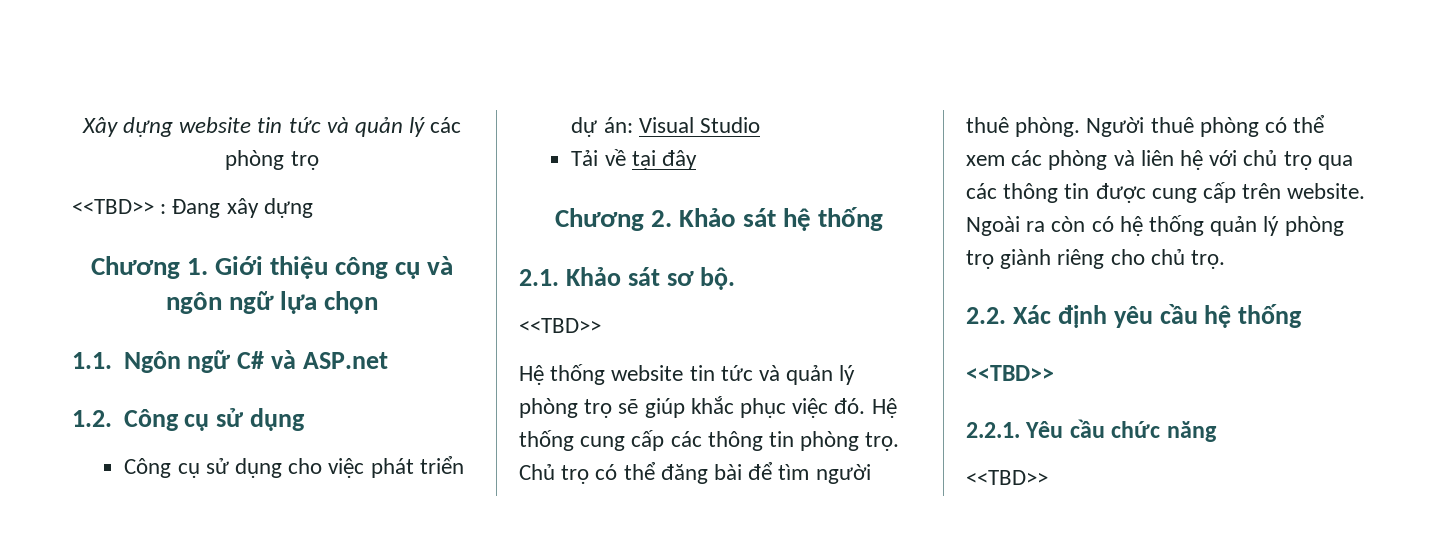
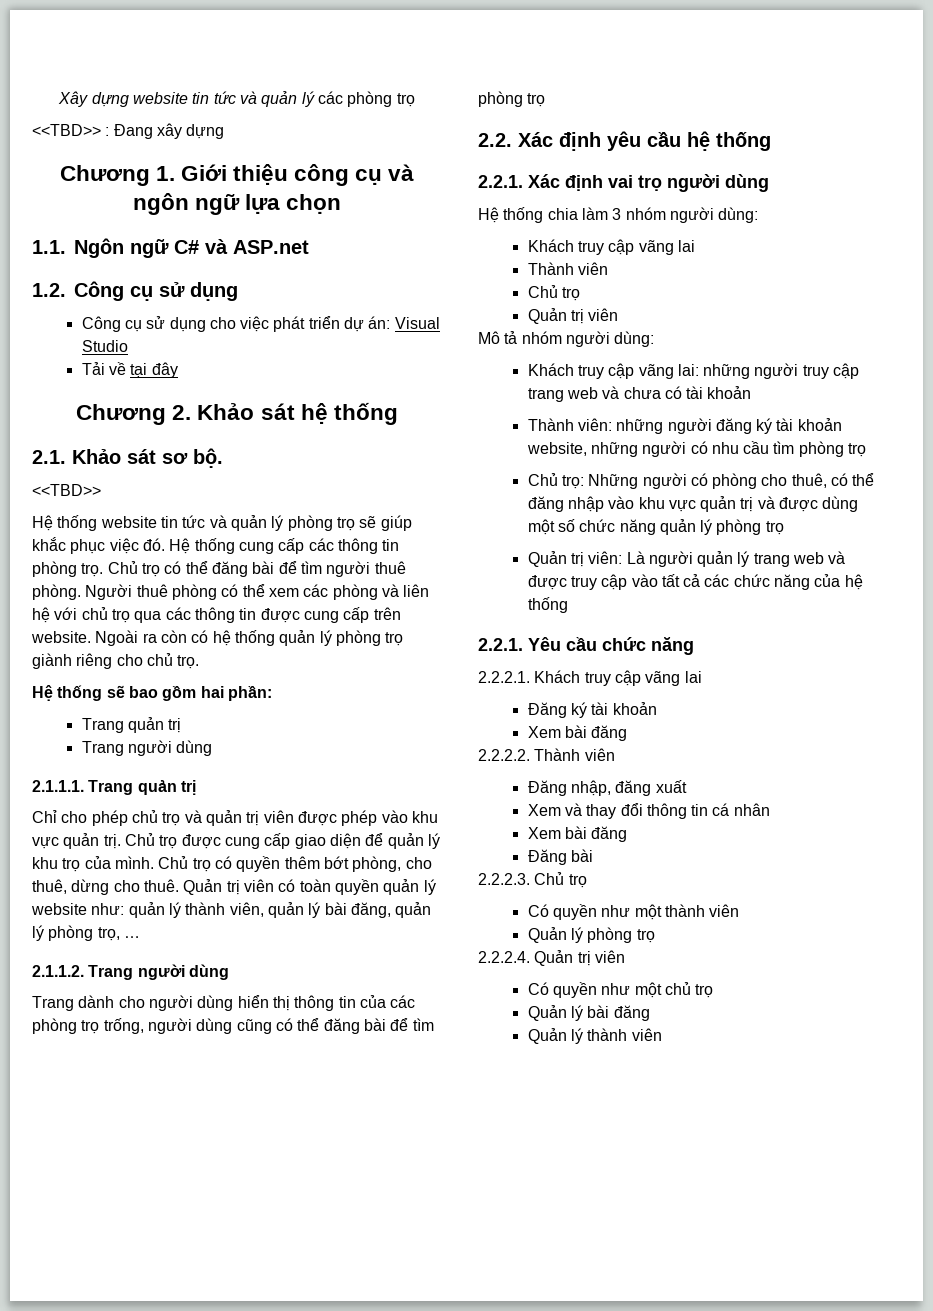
+ Hệ thống sẽ bao gồm hai phần:
+ Trang quản trị
+ Trang người dùng
+ 2.1.1.1. Trang quản trị
+ Chỉ cho phép chủ trọ và quản trị viên được phép vào khu vực quản trị. Chủ trọ được cung cấp giao diện để quản lý khu trọ của mình. Chủ trọ có quyền thêm bớt phòng, cho thuê, dừng cho thuê. Quản trị viên có toàn quyền quản lý website như: quản lý thành viên, quản lý bài đăng, quản lý phòng trọ, …
+ 2.1.1.2. Trang người dùng
+ Trang dành cho người dùng hiển thị thông tin của các phòng trọ trống, người dùng cũng có thể đăng bài để tìm phòng trọ
  2.2. Xác định yêu cầu hệ thống
- <<TBD>>
+ 2.2.1. Xác định vai trọ người dùng
+ Hệ thống chia làm 3 nhóm người dùng:
+ Khách truy cập vãng lai
+ Thành viên
+ Chủ trọ
+ Quản trị viên
+ Mô tả nhóm người dùng:
+ Khách truy cập vãng lai: những người truy cập trang web và chưa có tài khoản
+ Thành viên: những người đăng ký tài khoản website, những người có nhu cầu tìm phòng trọ
+ Chủ trọ: Những người có phòng cho thuê, có thể đăng nhập vào khu vực quản trị và được dùng một số chức năng quản lý phòng trọ
+ Quản trị viên: Là người quản lý trang web và được truy cập vào tất cả các chức năng của hệ thống
  2.2.1. Yêu cầu chức năng
- <<TBD>>
+ 2.2.2.1. Khách truy cập vãng lai
+ Đăng ký tài khoản
+ Xem bài đăng
+ 2.2.2.2. Thành viên
+ Đăng nhập, đăng xuất
+ Xem và thay đổi thông tin cá nhân
+ Xem bài đăng
+ Đăng bài
+ 2.2.2.3. Chủ trọ
+ Có quyền như một thành viên
+ Quản lý phòng trọ
+ 2.2.2.4. Quản trị viên
+ Có quyền như một chủ trọ
+ Quản lý bài đăng
+ Quản lý thành viên

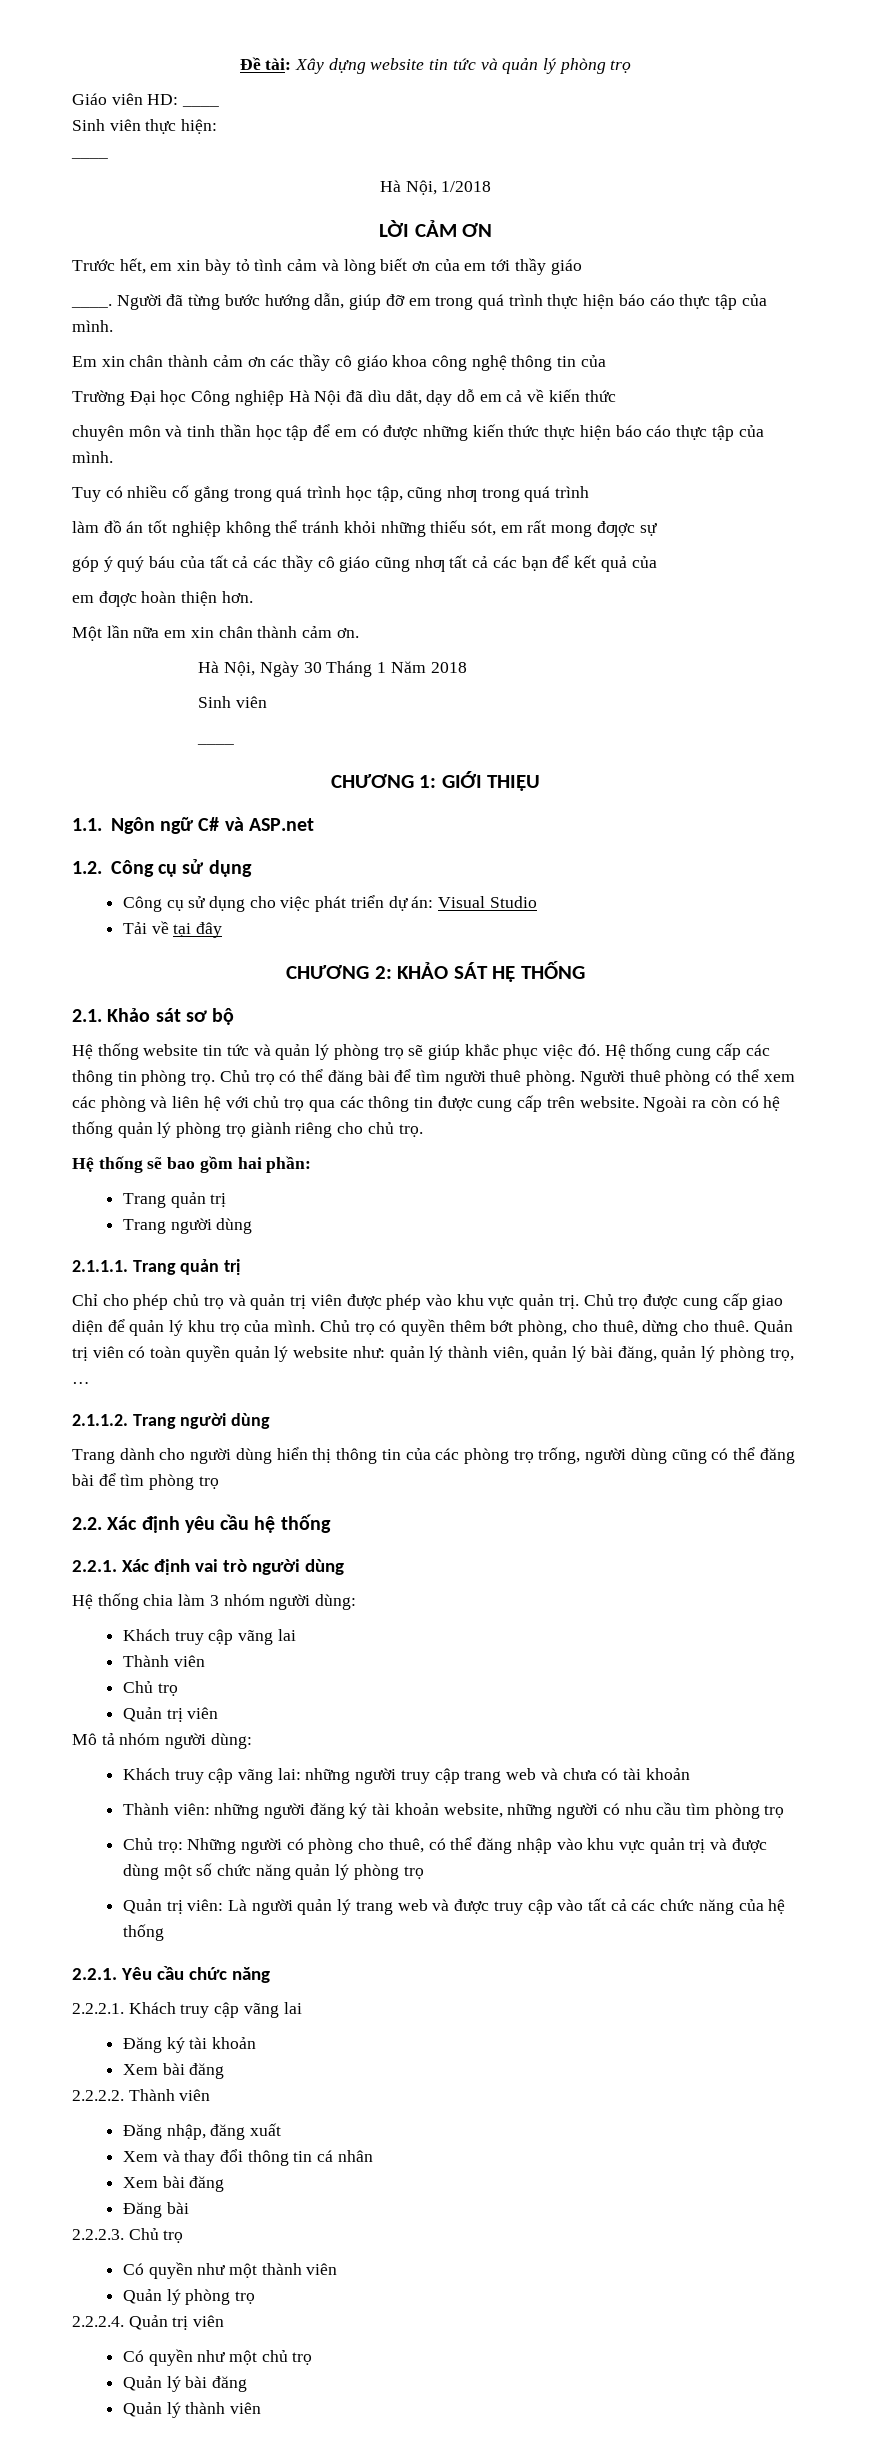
- Xây dựng website tin tức và quản lý các phòng trọ
- <<TBD>> : Đang xây dựng
- Chương 1. Giới thiệu công cụ và ngôn ngữ lựa chọn
+ Đề tài: Xây dựng website tin tức và quản lý phòng trọ
+ Giáo viên HD: ____
+ Sinh viên thực hiện:
+ ____
+ Hà Nội, 1/2018
+ LỜI CẢM ƠN
+ Trước hết, em xin bày tỏ tình cảm và lòng biết ơn của em tới thầy giáo
+ ____. Người đã từng bước hướng dẫn, giúp đỡ em trong quá trình thực hiện báo cáo thực tập của mình.
+ Em xin chân thành cảm ơn các thầy cô giáo khoa công nghệ thông tin của
+ Trường Đại học Công nghiệp Hà Nội đã dìu dắt, dạy dỗ em cả về kiến thức
+ chuyên môn và tinh thần học tập để em có được những kiến thức thực hiện báo cáo thực tập của mình.
+ Tuy có nhiều cố gắng trong quá trình học tập, cũng nhƣ trong quá trình
+ làm đồ án tốt nghiệp không thể tránh khỏi những thiếu sót, em rất mong đƣợc sự
+ góp ý quý báu của tất cả các thầy cô giáo cũng nhƣ tất cả các bạn để kết quả của
+ em đƣợc hoàn thiện hơn.
+ Một lần nữa em xin chân thành cảm ơn.
+ Hà Nội, Ngày 30 Tháng 1 Năm 2018
+ Sinh viên
+ ____
+ CHƯƠNG 1: GIỚI THIỆU
- Chương 2. Khảo sát hệ thống
+ CHƯƠNG 2: KHẢO SÁT HỆ THỐNG
- 2.1. Khảo sát sơ bộ.
- <<TBD>>
+ 2.1. Khảo sát sơ bộ
- 2.2.1. Xác định vai trọ người dùng
+ 2.2.1. Xác định vai trò người dùng

